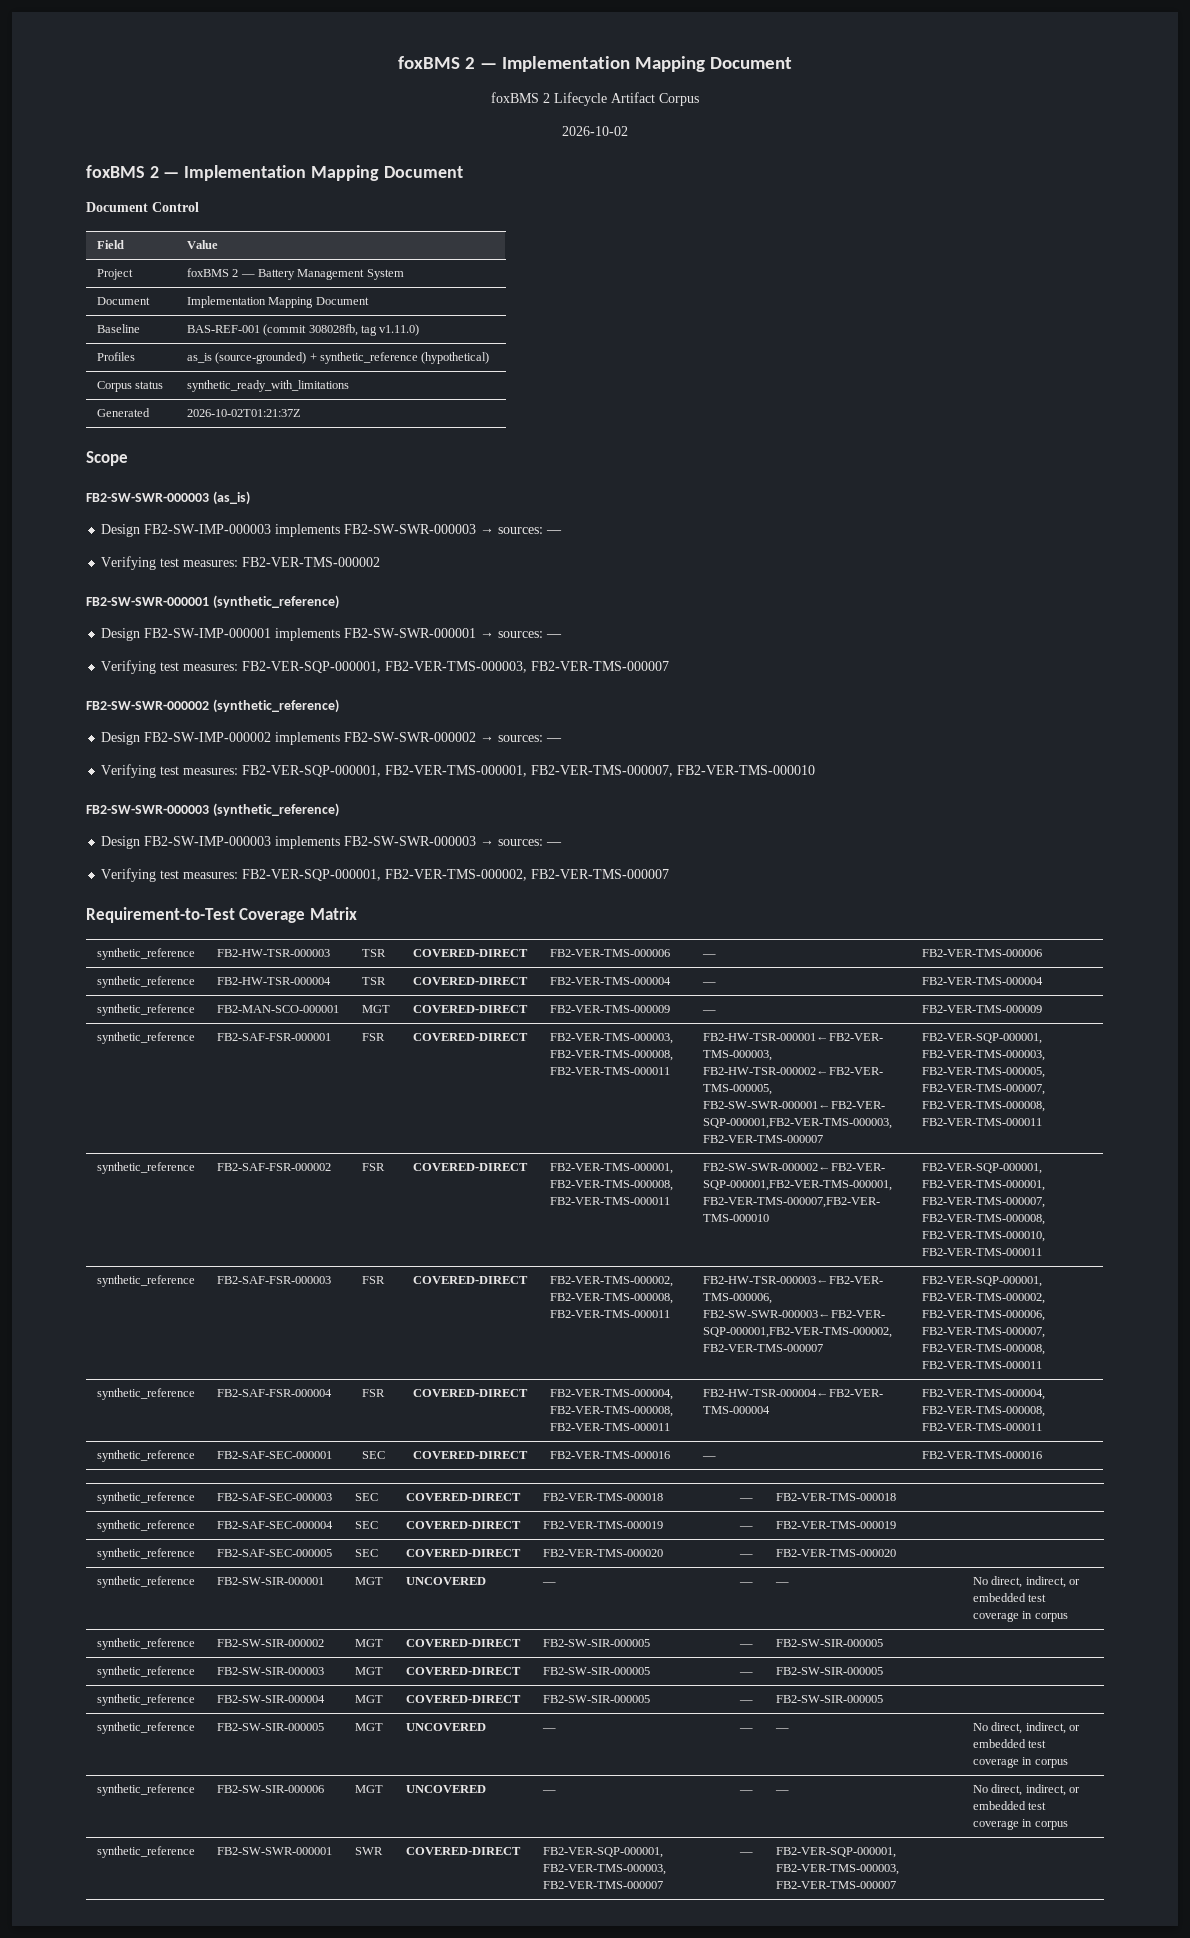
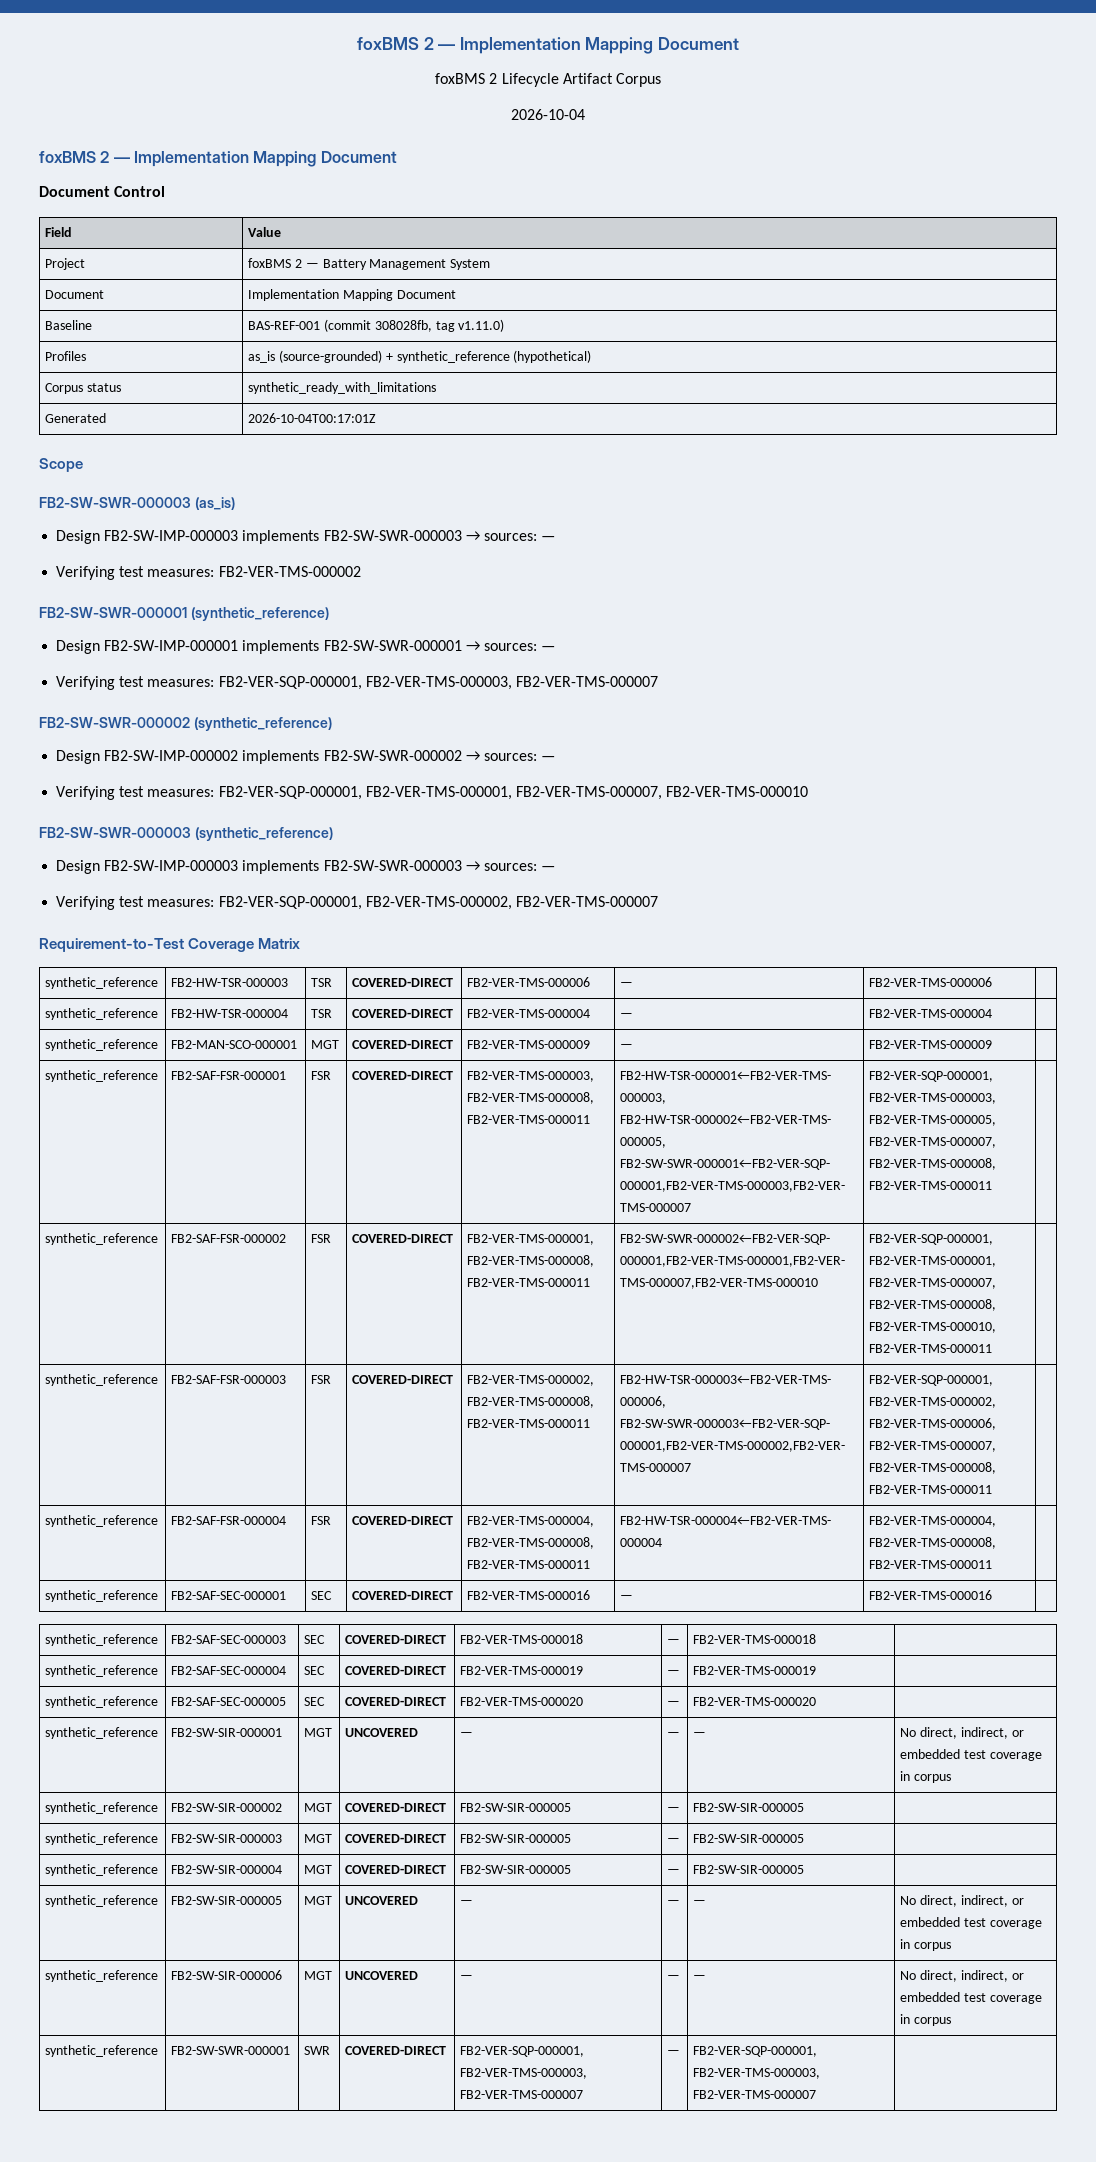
- 2026-10-02
+ 2026-10-04
- Generated | 2026-10-02T01:21:37Z
+ Generated | 2026-10-04T00:17:01Z

